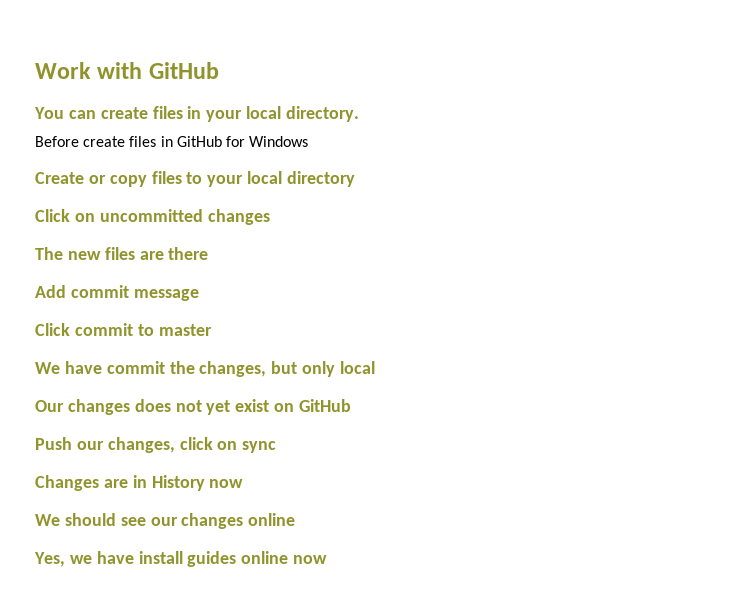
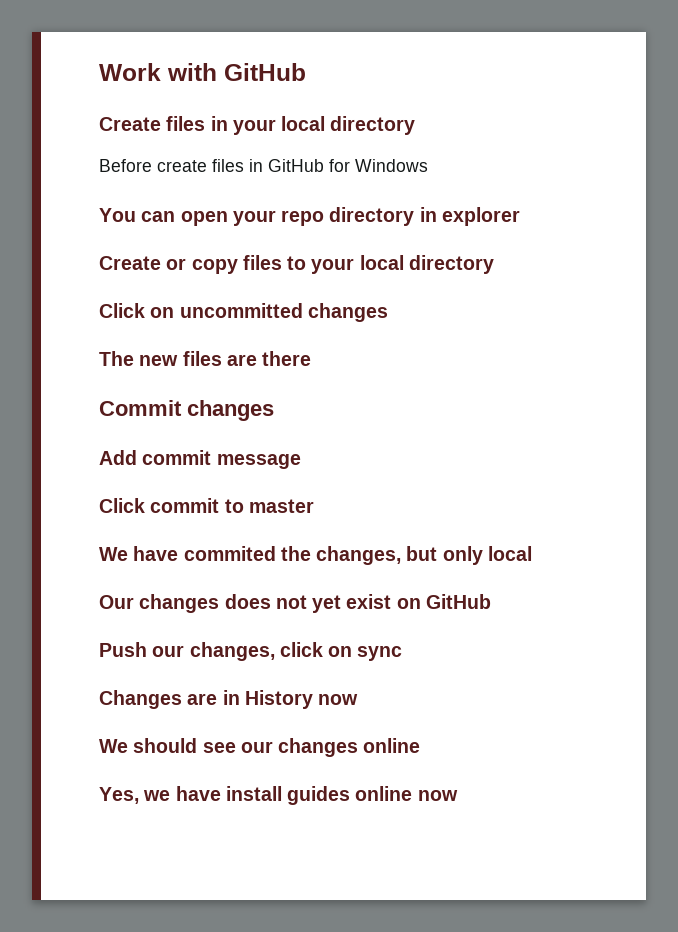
- You can create files in your local directory.
+ Create files in your local directory
+ You can open your repo directory in explorer
+ Commit changes
- We have commit the changes, but only local
+ We have commited the changes, but only local

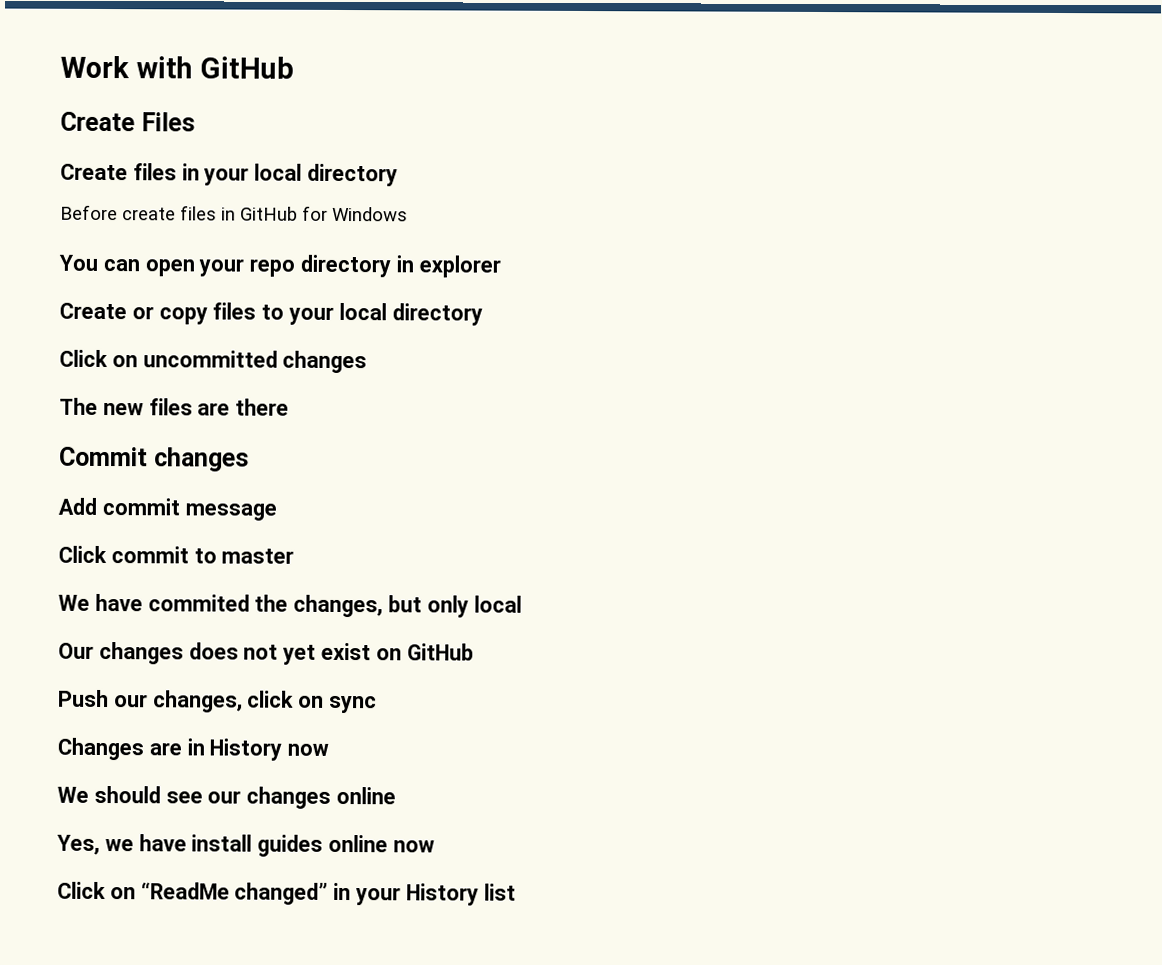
+ Create Files
+ Click on “ReadMe changed” in your History list

